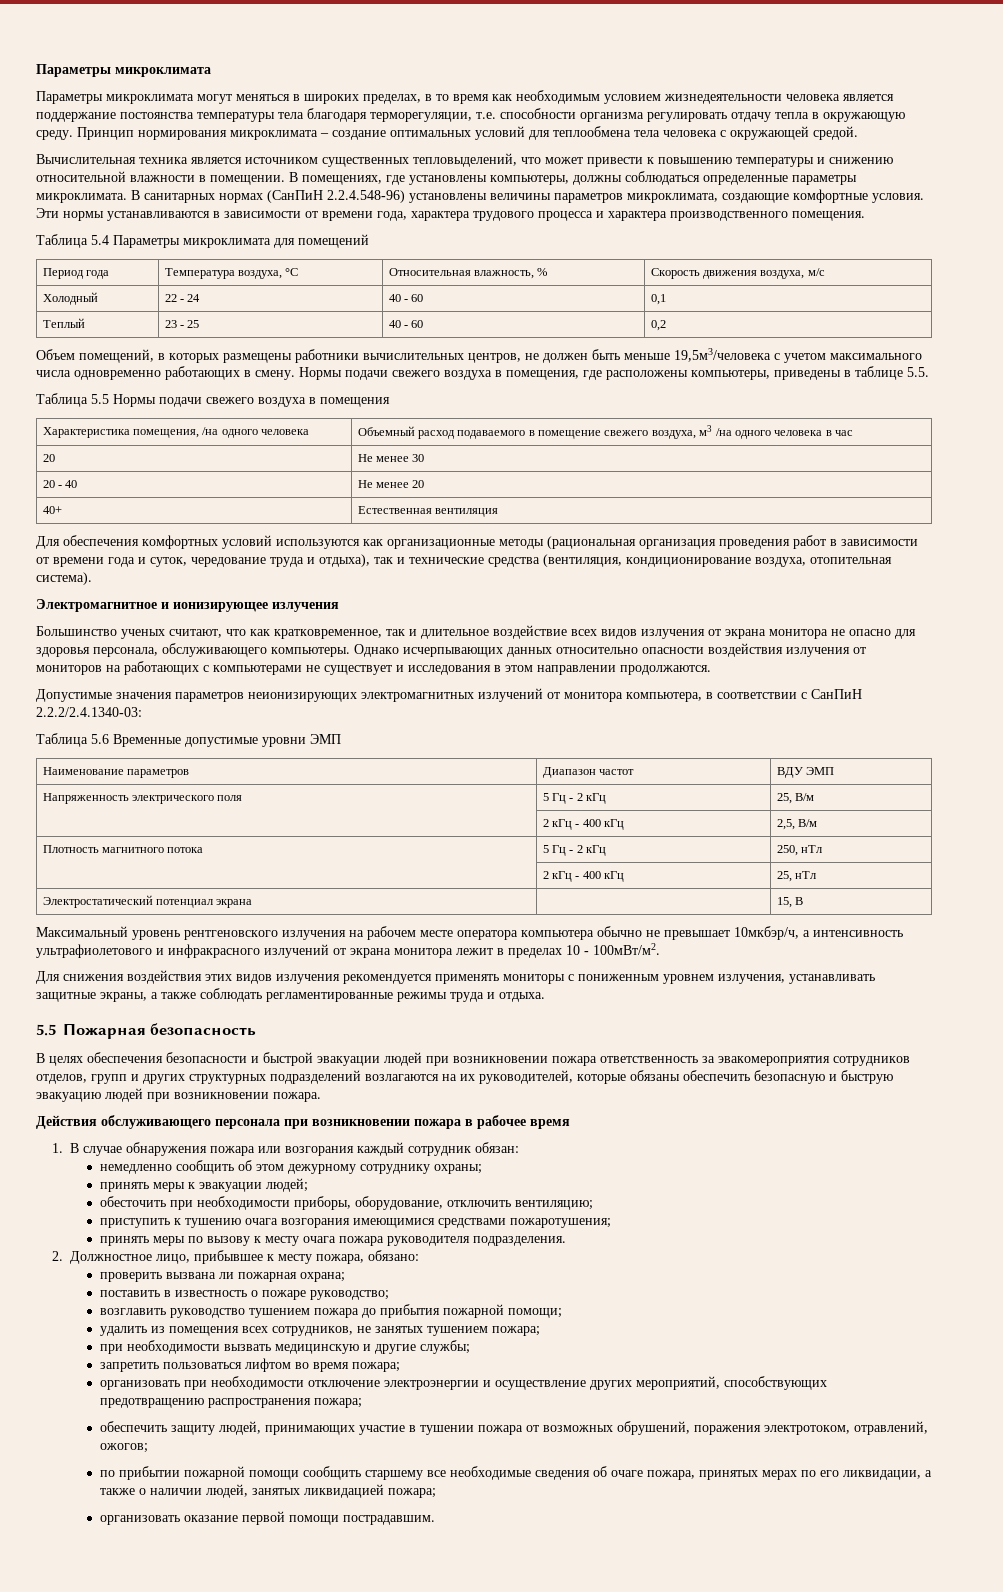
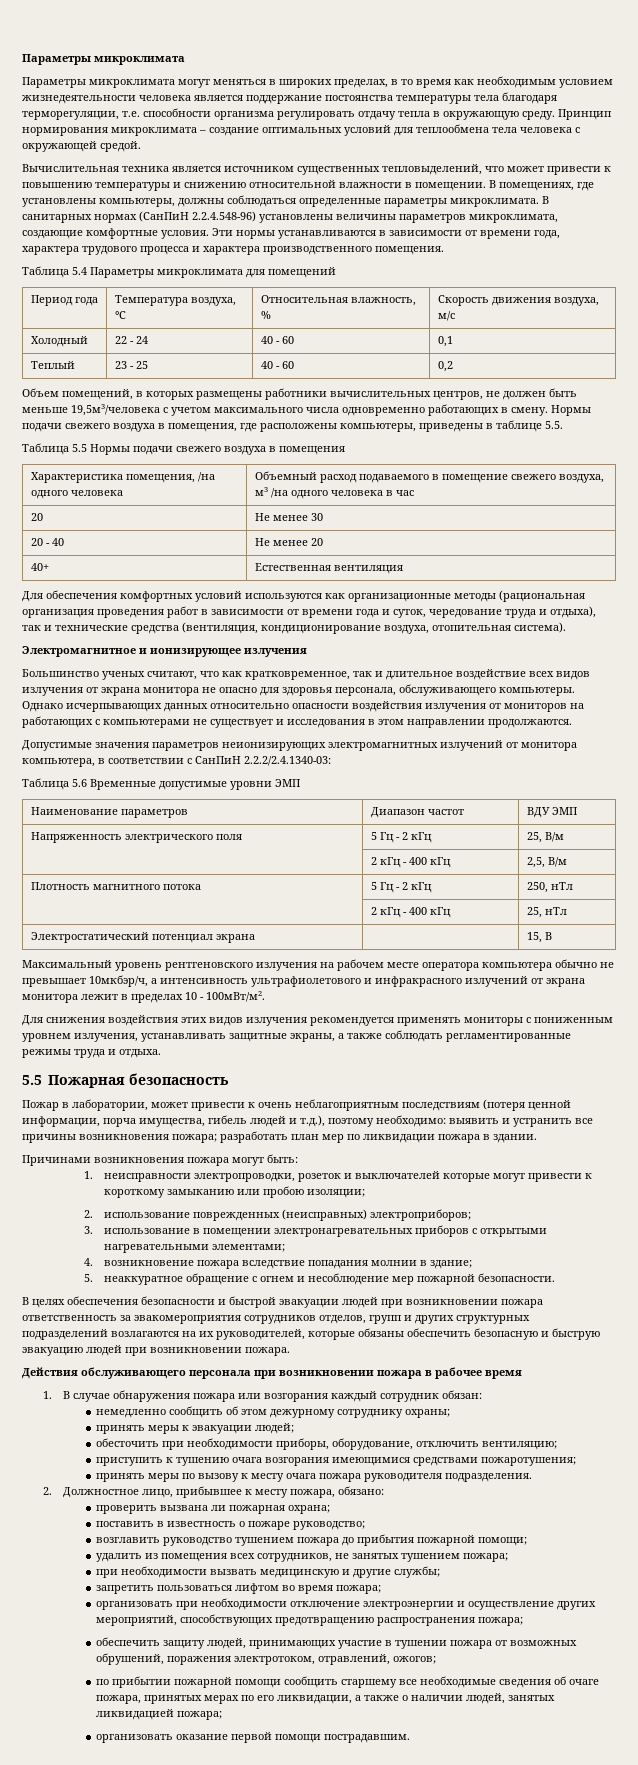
+ Пожар в лаборатории, может привести к очень неблагоприятным последствиям (потеря ценной информации, порча имущества, гибель людей и т.д.), поэтому необходимо: выявить и устранить все причины возникновения пожара; разработать план мер по ликвидации пожара в здании.
+ Причинами возникновения пожара могут быть:
+ 1. неисправности электропроводки, розеток и выключателей которые могут привести к короткому замыканию или пробою изоляции;
+ 2. использование поврежденных (неисправных) электроприборов;
+ 3. использование в помещении электронагревательных приборов с открытыми нагревательными элементами;
+ 4. возникновение пожара вследствие попадания молнии в здание;
+ 5. неаккуратное обращение с огнем и несоблюдение мер пожарной безопасности.

